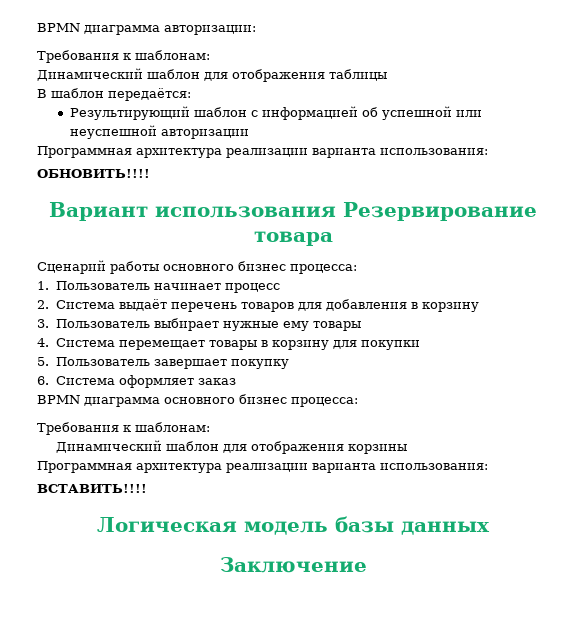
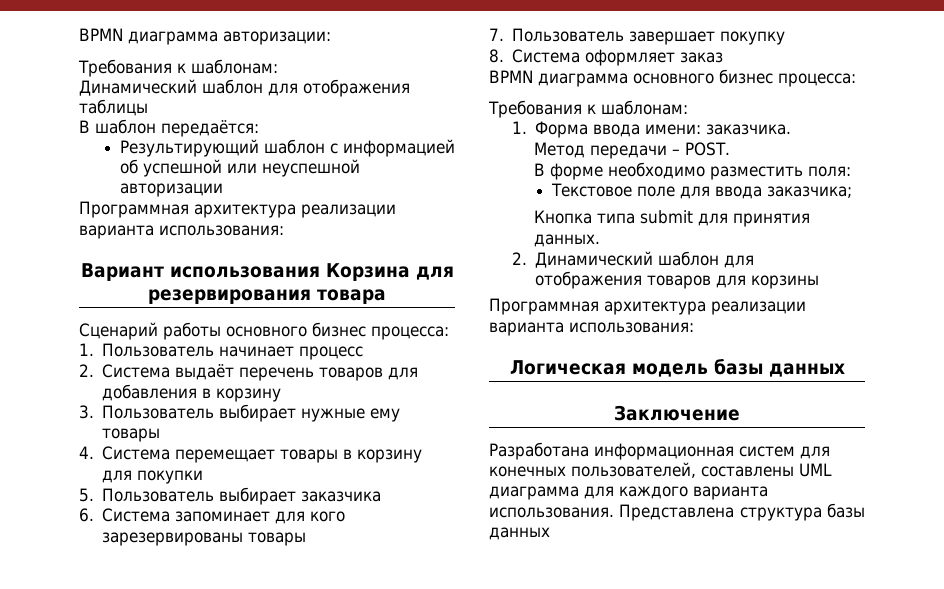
- ОБНОВИТЬ!!!!
- Вариант использования Резервирование товара
+ Вариант использования Корзина для резервирования товара
- 5. Пользователь завершает покупку
+ 5. Пользователь выбирает заказчика
+ 6. Система запоминает для кого зарезервированы товары
+ 7. Пользователь завершает покупку
- 6. Система оформляет заказ
+ 8. Система оформляет заказ
- Динамический шаблон для отображения корзины
+ 1. Форма ввода имени: заказчика.
+ Метод передачи – POST.
+ В форме необходимо разместить поля:
+ Текстовое поле для ввода заказчика;
+ Кнопка типа submit для принятия данных.
+ 2. Динамический шаблон для отображения товаров для корзины
- ВСТАВИТЬ!!!!
+ Разработана информационная систем для конечных пользователей, составлены UML диаграмма для каждого варианта использования. Представлена структура базы данных

